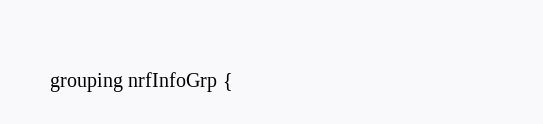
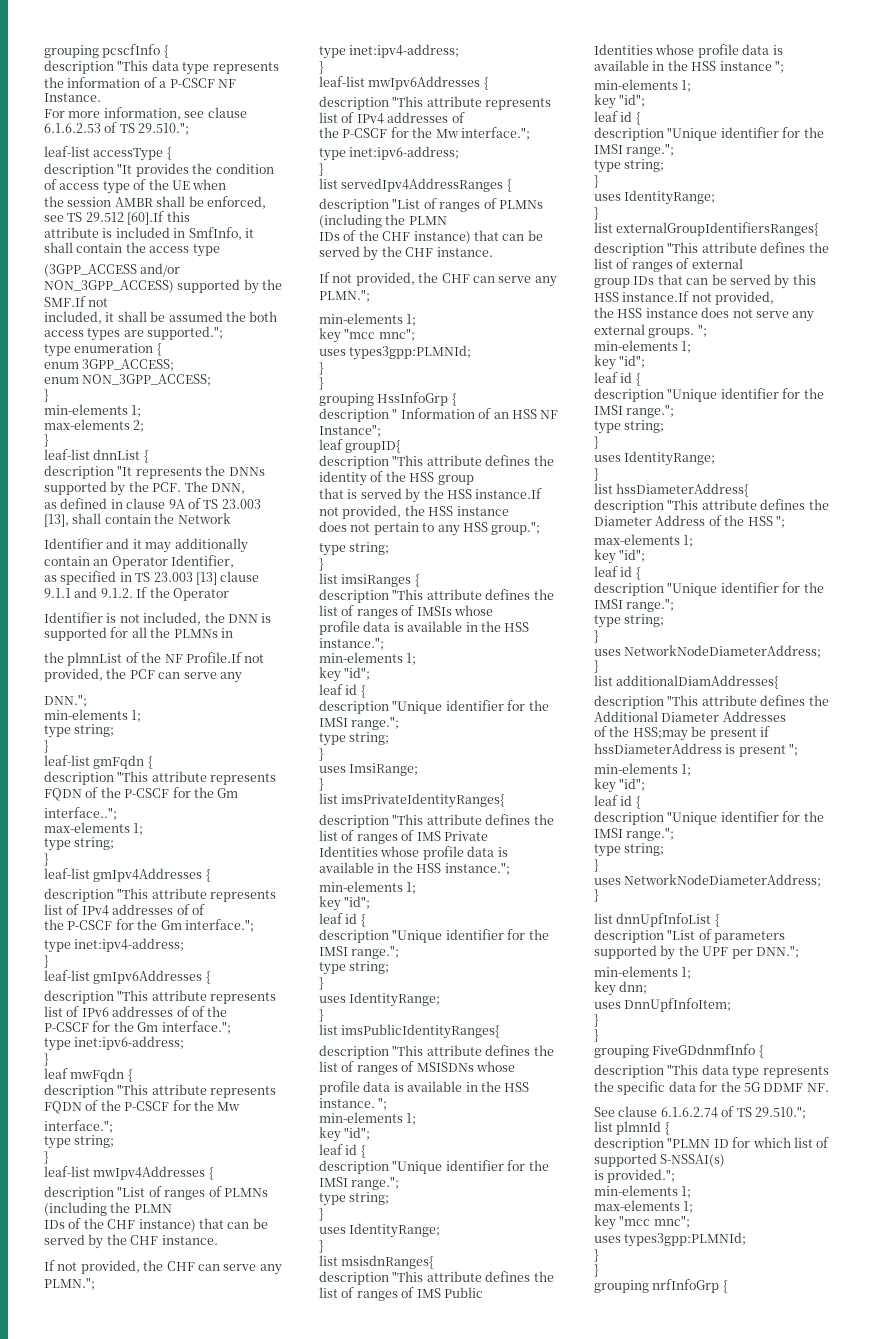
+ grouping pcscfInfo {
+ description "This data type represents the information of a P-CSCF NF Instance.
+ For more information, see clause 6.1.6.2.53 of TS 29.510.";
+ leaf-list accessType {
+ description "It provides the condition of access type of the UE when
+ the session AMBR shall be enforced, see TS 29.512 [60].If this
+ attribute is included in SmfInfo, it shall contain the access type
+ (3GPP_ACCESS and/or NON_3GPP_ACCESS) supported by the SMF.If not
+ included, it shall be assumed the both access types are supported.";
+ type enumeration {
+ enum 3GPP_ACCESS;
+ enum NON_3GPP_ACCESS;
+ }
+ min-elements 1;
+ max-elements 2;
+ }
+ leaf-list dnnList {
+ description "It represents the DNNs supported by the PCF. The DNN,
+ as defined in clause 9A of TS 23.003 [13], shall contain the Network
+ Identifier and it may additionally contain an Operator Identifier,
+ as specified in TS 23.003 [13] clause 9.1.1 and 9.1.2. If the Operator
+ Identifier is not included, the DNN is supported for all the PLMNs in
+ the plmnList of the NF Profile.If not provided, the PCF can serve any
+ DNN.";
+ min-elements 1;
+ type string;
+ }
+ leaf-list gmFqdn {
+ description "This attribute represents FQDN of the P-CSCF for the Gm
+ interface..";
+ max-elements 1;
+ type string;
+ }
+ leaf-list gmIpv4Addresses {
+ description "This attribute represents list of IPv4 addresses of of
+ the P-CSCF for the Gm interface.";
+ type inet:ipv4-address;
+ }
+ leaf-list gmIpv6Addresses {
+ description "This attribute represents list of IPv6 addresses of of the
+ P-CSCF for the Gm interface.";
+ type inet:ipv6-address;
+ }
+ leaf mwFqdn {
+ description "This attribute represents FQDN of the P-CSCF for the Mw
+ interface.";
+ type string;
+ }
+ leaf-list mwIpv4Addresses {
+ description "List of ranges of PLMNs (including the PLMN
+ IDs of the CHF instance) that can be served by the CHF instance.
+ If not provided, the CHF can serve any PLMN.";
+ type inet:ipv4-address;
+ }
+ leaf-list mwIpv6Addresses {
+ description "This attribute represents list of IPv4 addresses of
+ the P-CSCF for the Mw interface.";
+ type inet:ipv6-address;
+ }
+ list servedIpv4AddressRanges {
+ description "List of ranges of PLMNs (including the PLMN
+ IDs of the CHF instance) that can be served by the CHF instance.
+ If not provided, the CHF can serve any PLMN.";
+ min-elements 1;
+ key "mcc mnc";
+ uses types3gpp:PLMNId;
+ }
+ }
+ grouping HssInfoGrp {
+ description " Information of an HSS NF Instance";
+ leaf groupID{
+ description "This attribute defines the identity of the HSS group
+ that is served by the HSS instance.If not provided, the HSS instance
+ does not pertain to any HSS group.";
+ type string;
+ }
+ list imsiRanges {
+ description "This attribute defines the list of ranges of IMSIs whose
+ profile data is available in the HSS instance.";
+ min-elements 1;
+ key "id";
+ leaf id {
+ description "Unique identifier for the IMSI range.";
+ type string;
+ }
+ uses ImsiRange;
+ }
+ list imsPrivateIdentityRanges{
+ description "This attribute defines the list of ranges of IMS Private
+ Identities whose profile data is available in the HSS instance.";
+ min-elements 1;
+ key "id";
+ leaf id {
+ description "Unique identifier for the IMSI range.";
+ type string;
+ }
+ uses IdentityRange;
+ }
+ list imsPublicIdentityRanges{
+ description "This attribute defines the list of ranges of MSISDNs whose
+ profile data is available in the HSS instance. ";
+ min-elements 1;
+ key "id";
+ leaf id {
+ description "Unique identifier for the IMSI range.";
+ type string;
+ }
+ uses IdentityRange;
+ }
+ list msisdnRanges{
+ description "This attribute defines the list of ranges of IMS Public
+ Identities whose profile data is available in the HSS instance ";
+ min-elements 1;
+ key "id";
+ leaf id {
+ description "Unique identifier for the IMSI range.";
+ type string;
+ }
+ uses IdentityRange;
+ }
+ list externalGroupIdentifiersRanges{
+ description "This attribute defines the list of ranges of external
+ group IDs that can be served by this HSS instance.If not provided,
+ the HSS instance does not serve any external groups. ";
+ min-elements 1;
+ key "id";
+ leaf id {
+ description "Unique identifier for the IMSI range.";
+ type string;
+ }
+ uses IdentityRange;
+ }
+ list hssDiameterAddress{
+ description "This attribute defines the Diameter Address of the HSS ";
+ max-elements 1;
+ key "id";
+ leaf id {
+ description "Unique identifier for the IMSI range.";
+ type string;
+ }
+ uses NetworkNodeDiameterAddress;
+ }
+ list additionalDiamAddresses{
+ description "This attribute defines the Additional Diameter Addresses
+ of the HSS;may be present if hssDiameterAddress is present ";
+ min-elements 1;
+ key "id";
+ leaf id {
+ description "Unique identifier for the IMSI range.";
+ type string;
+ }
+ uses NetworkNodeDiameterAddress;
+ }
+ list dnnUpfInfoList {
+ description "List of parameters supported by the UPF per DNN.";
+ min-elements 1;
+ key dnn;
+ uses DnnUpfInfoItem;
+ }
+ }
+ grouping FiveGDdnmfInfo {
+ description "This data type represents the specific data for the 5G DDMF NF.
+ See clause 6.1.6.2.74 of TS 29.510.";
+ list plmnId {
+ description "PLMN ID for which list of supported S-NSSAI(s)
+ is provided.";
+ min-elements 1;
+ max-elements 1;
+ key "mcc mnc";
+ uses types3gpp:PLMNId;
+ }
+ }

